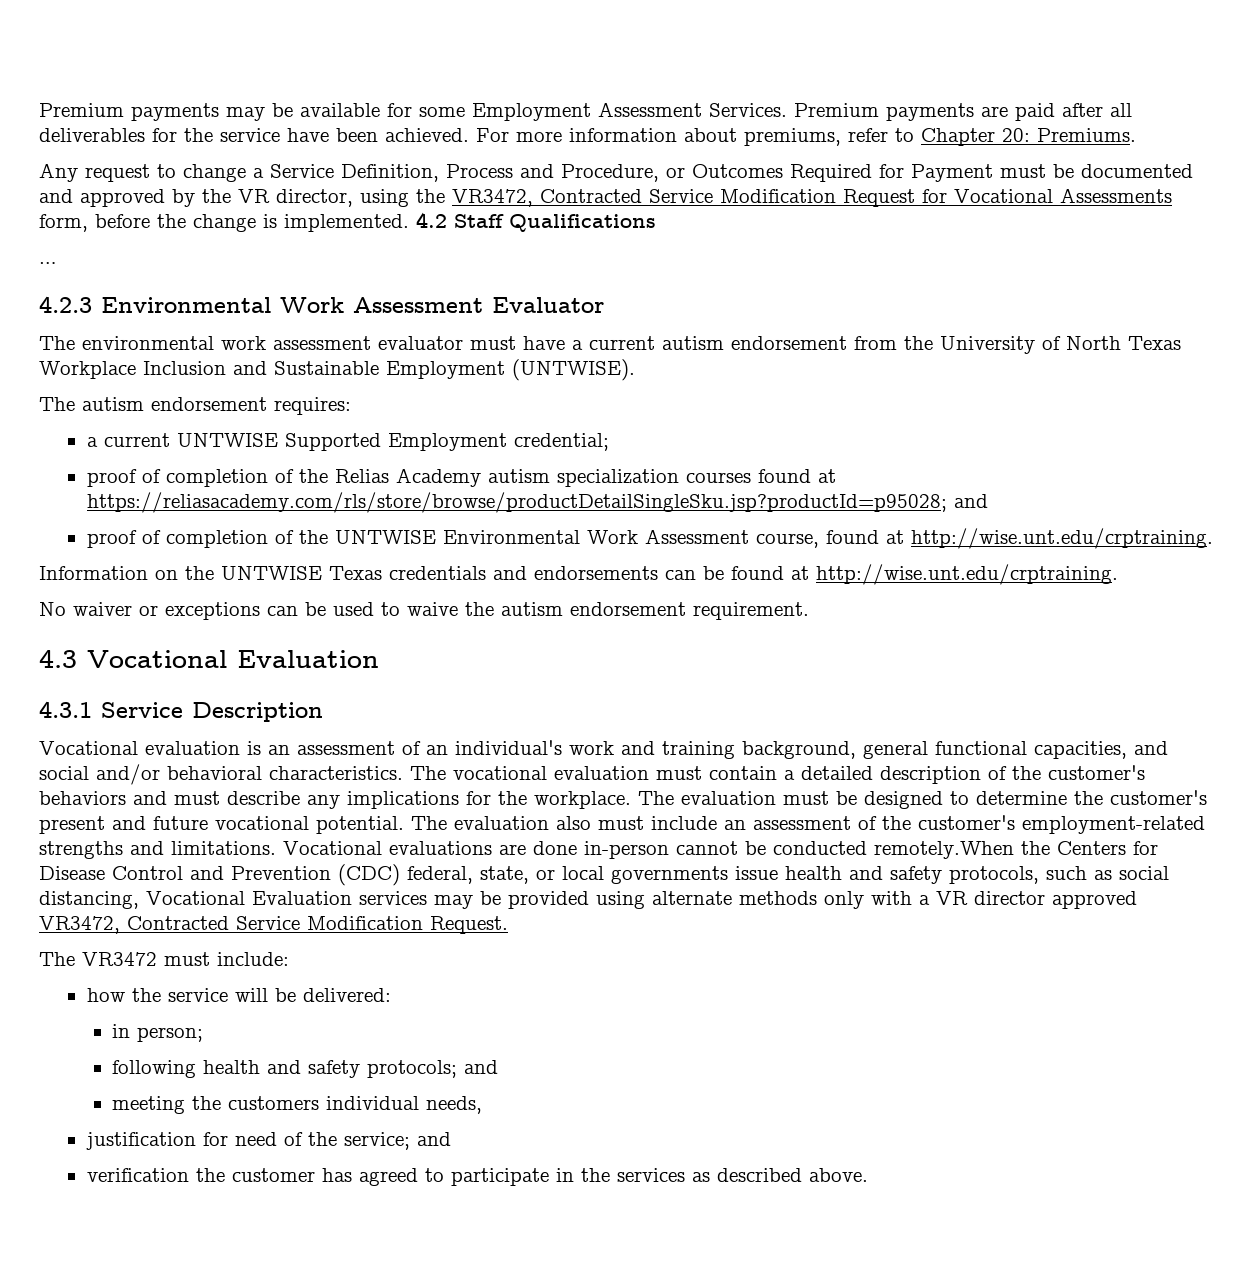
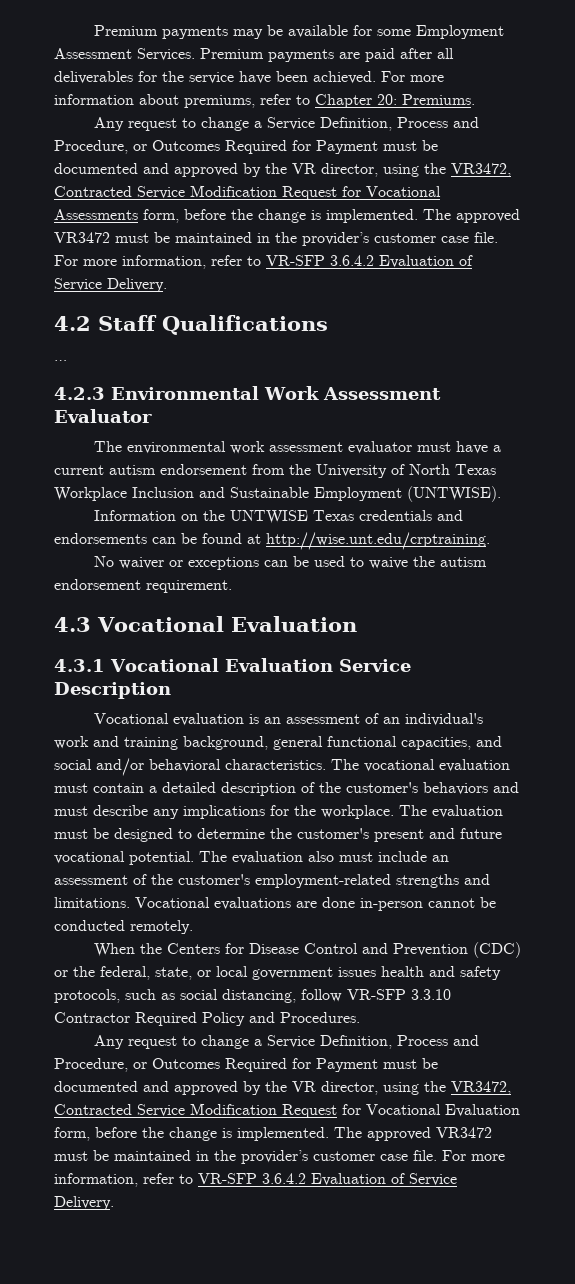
- Any request to change a Service Definition, Process and Procedure, or Outcomes Required for Payment must be documented and approved by the VR director, using the VR3472, Contracted Service Modification Request for Vocational Assessments form, before the change is implemented. 4.2 Staff Qualifications
+ Any request to change a Service Definition, Process and Procedure, or Outcomes Required for Payment must be documented and approved by the VR director, using the VR3472, Contracted Service Modification Request for Vocational Assessments form, before the change is implemented. The approved VR3472 must be maintained in the provider’s customer case file. For more information, refer to VR-SFP 3.6.4.2 Evaluation of Service Delivery.
+ 4.2 Staff Qualifications
- The autism endorsement requires:
- a current UNTWISE Supported Employment credential;
- proof of completion of the Relias Academy autism specialization courses found at https://reliasacademy.com/rls/store/browse/productDetailSingleSku.jsp?productId=p95028; and
- proof of completion of the UNTWISE Environmental Work Assessment course, found at http://wise.unt.edu/crptraining.
- 4.3.1 Service Description
+ 4.3.1 Vocational Evaluation Service Description
- Vocational evaluations are done in-person cannot be conducted remotely.When the Centers for Disease Control and Prevention (CDC) federal, state, or local governments issue health and safety protocols, such as social distancing, Vocational Evaluation services may be provided using alternate methods only with a VR director approved VR3472, Contracted Service Modification Request.
- The VR3472 must include:
- how the service will be delivered:
- in person;
- following health and safety protocols; and
- meeting the customers individual needs,
- justification for need of the service; and
- verification the customer has agreed to participate in the services as described above.
+ Vocational evaluations are done in-person cannot be conducted remotely.
+ When the Centers for Disease Control and Prevention (CDC) or the federal, state, or local government issues health and safety protocols, such as social distancing, follow VR-SFP 3.3.10 Contractor Required Policy and Procedures.
+ Any request to change a Service Definition, Process and Procedure, or Outcomes Required for Payment must be documented and approved by the VR director, using the VR3472, Contracted Service Modification Request for Vocational Evaluation form, before the change is implemented. The approved VR3472 must be maintained in the provider’s customer case file. For more information, refer to VR-SFP 3.6.4.2 Evaluation of Service Delivery.

